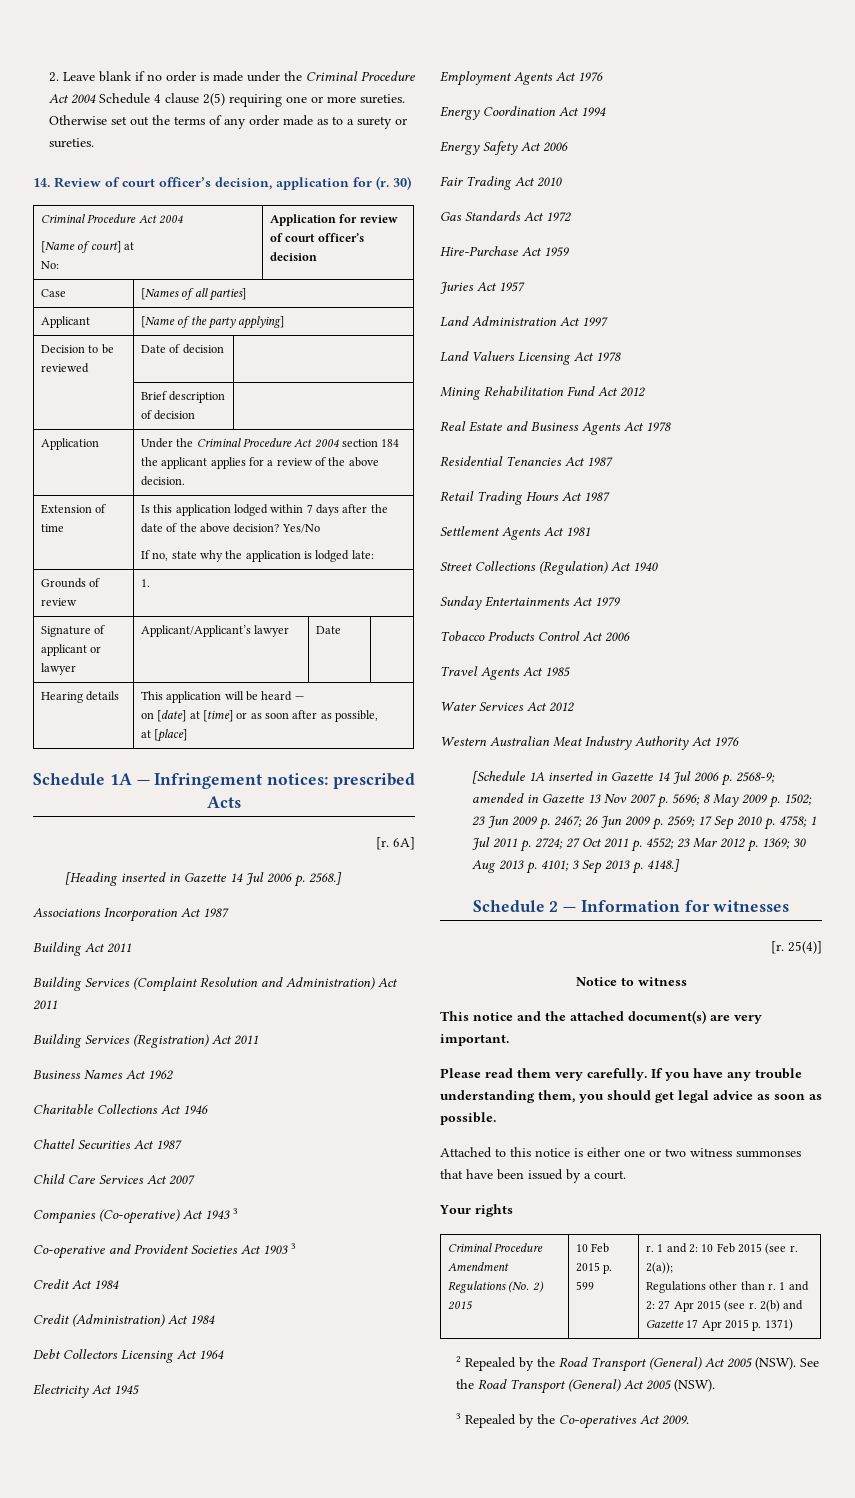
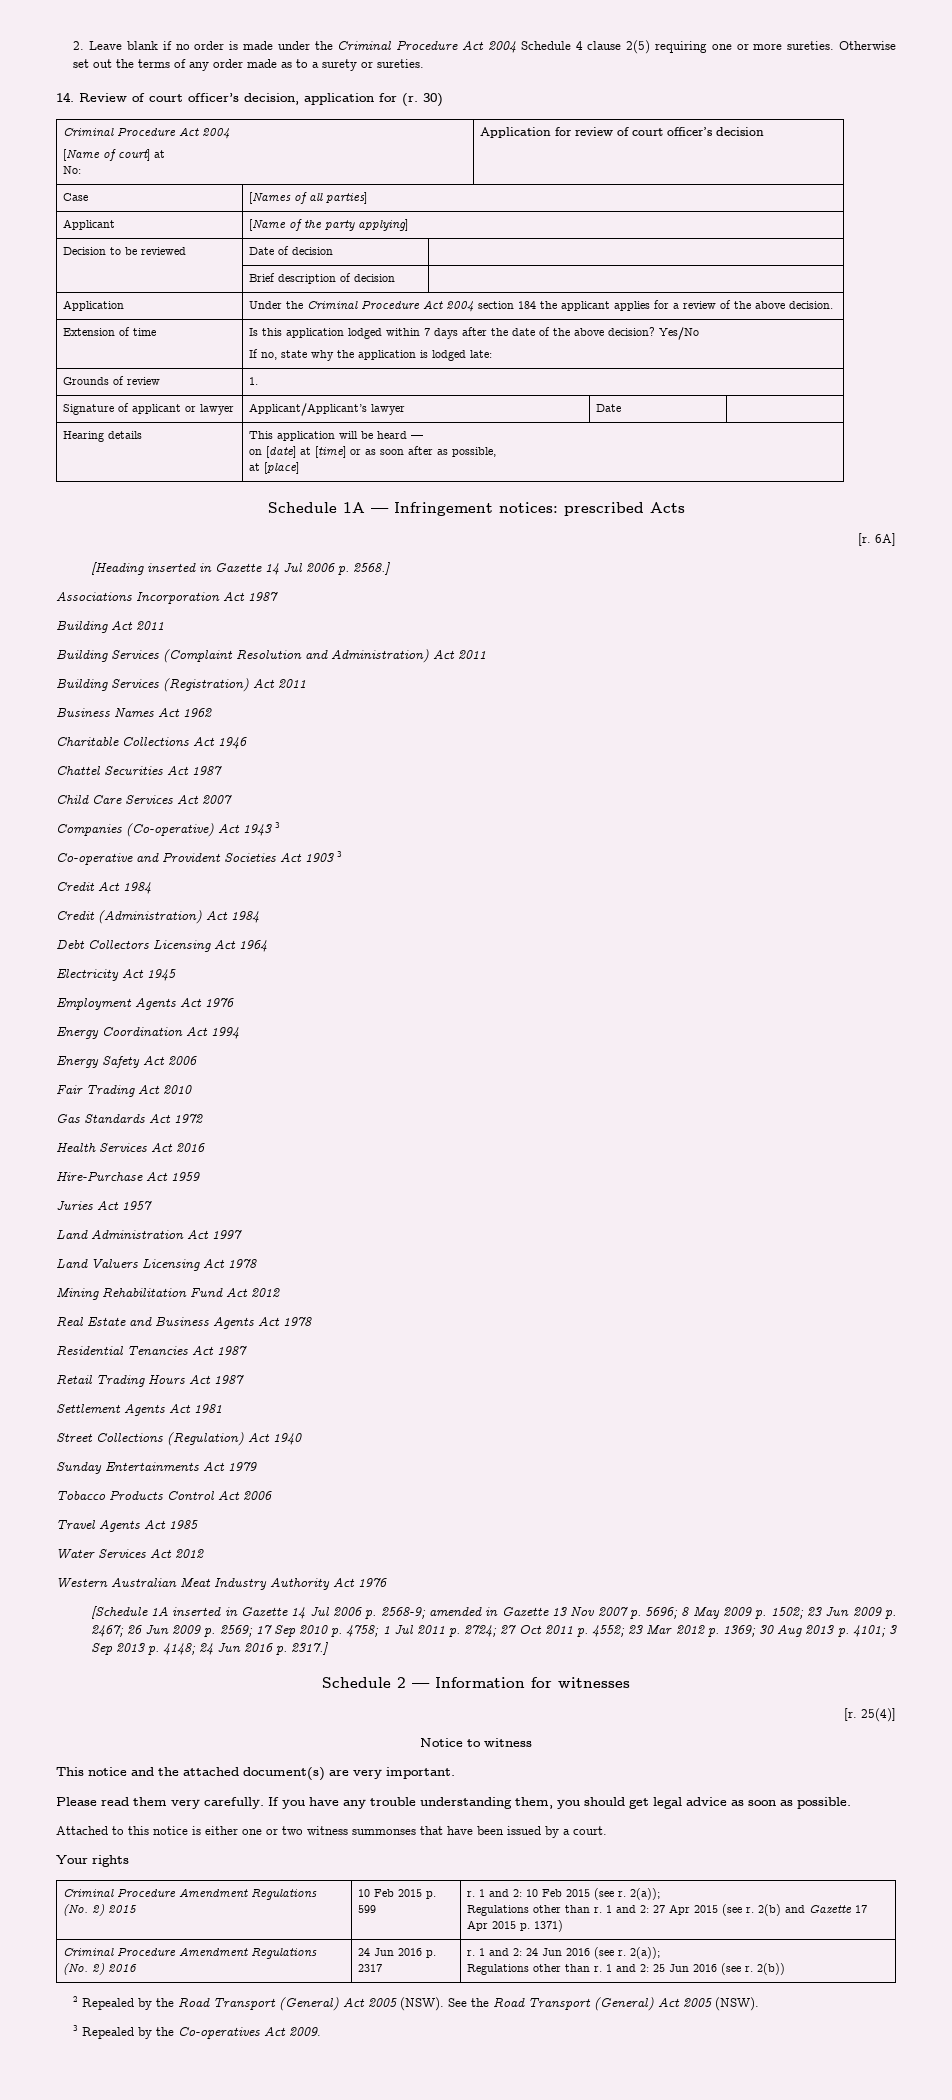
+ Health Services Act 2016
- 3 Sep 2013 p. 4148.]
+ 3 Sep 2013 p. 4148; 24 Jun 2016 p. 2317.]
+ Criminal Procedure Amendment Regulations (No. 2) 2016 | 24 Jun 2016 p. 2317 | r. 1 and 2: 24 Jun 2016 (see r. 2(a));
+ Regulations other than r. 1 and 2: 25 Jun 2016 (see r. 2(b))

